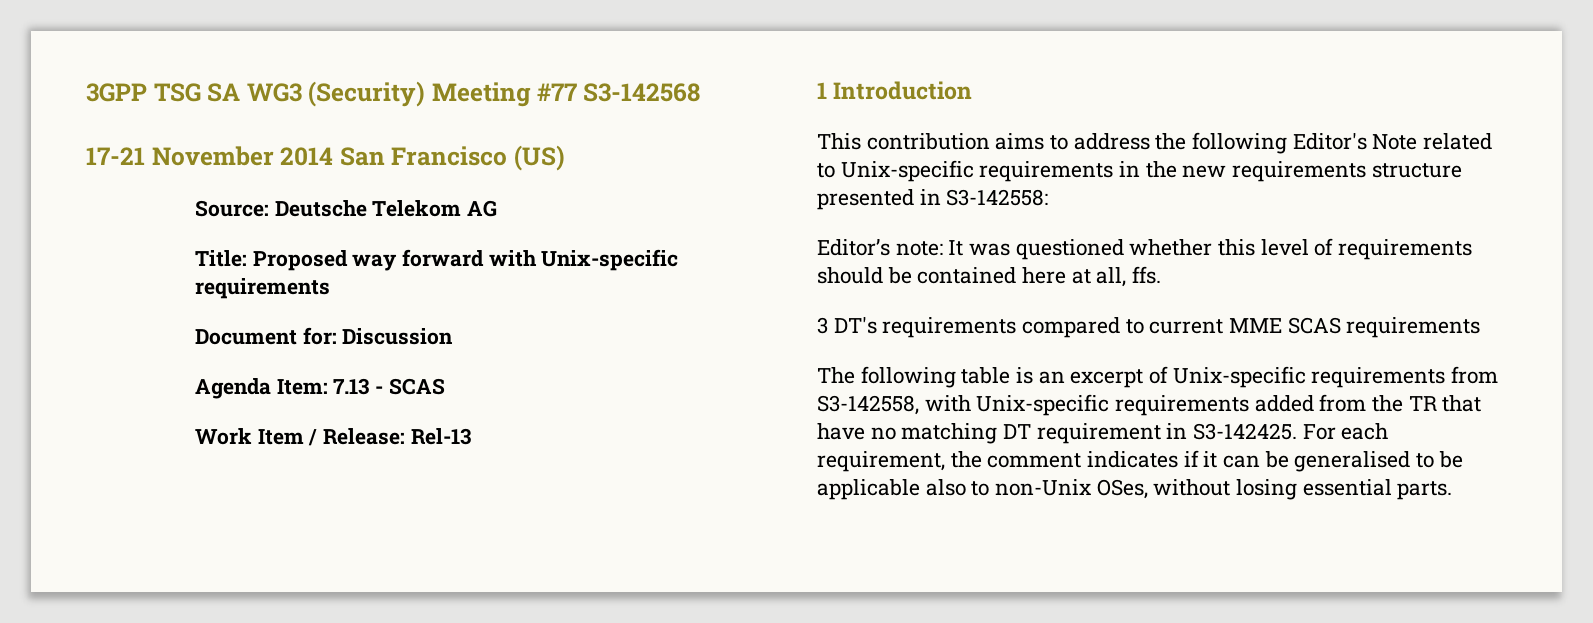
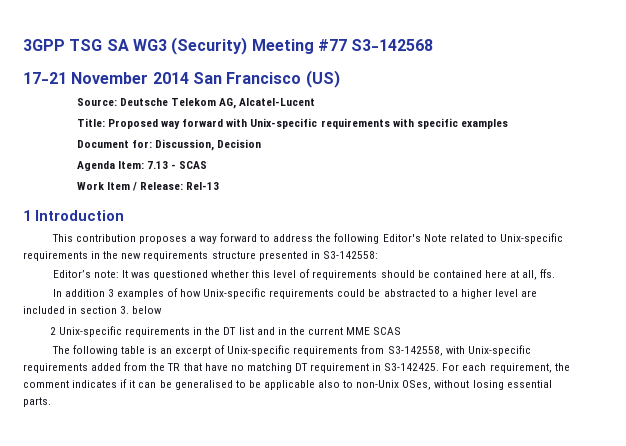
- Source: Deutsche Telekom AG
+ Source: Deutsche Telekom AG, Alcatel-Lucent
- Title: Proposed way forward with Unix-specific requirements
+ Title: Proposed way forward with Unix-specific requirements with specific examples
- Document for: Discussion
+ Document for: Discussion, Decision
- This contribution aims to address the following Editor's Note related to Unix-specific requirements in the new requirements structure presented in S3-142558:
+ This contribution proposes a way forward to address the following Editor's Note related to Unix-specific requirements in the new requirements structure presented in S3-142558:
- 3 DT's requirements compared to current MME SCAS requirements
+ In addition 3 examples of how Unix-specific requirements could be abstracted to a higher level are included in section 3. below
+ 2 Unix-specific requirements in the DT list and in the current MME SCAS

